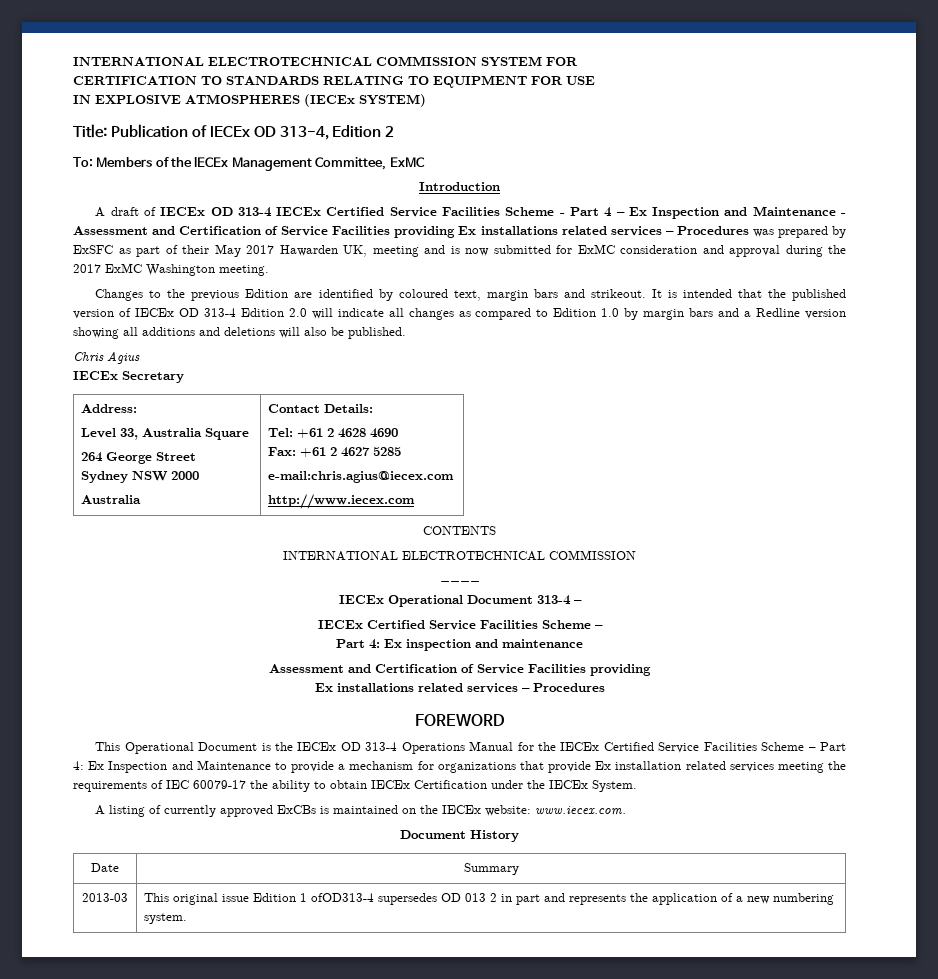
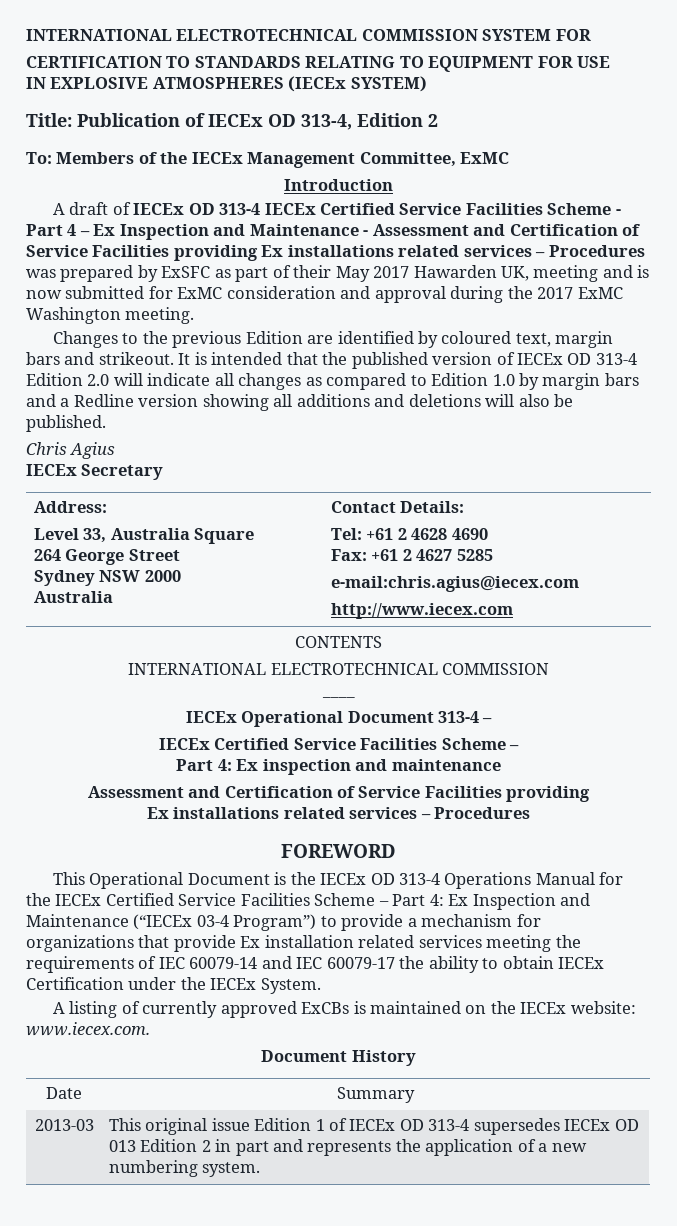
- This Operational Document is the IECEx OD 313-4 Operations Manual for the IECEx Certified Service Facilities Scheme – Part 4: Ex Inspection and Maintenance to provide a mechanism for organizations that provide Ex installation related services meeting the requirements of IEC 60079-17 the ability to obtain IECEx Certification under the IECEx System.
+ This Operational Document is the IECEx OD 313-4 Operations Manual for the IECEx Certified Service Facilities Scheme – Part 4: Ex Inspection and Maintenance (“IECEx 03-4 Program”) to provide a mechanism for organizations that provide Ex installation related services meeting the requirements of IEC 60079-14 and IEC 60079-17 the ability to obtain IECEx Certification under the IECEx System.
- 2013-03 | This original issue Edition 1 ofOD313-4 supersedes OD 013 2 in part and represents the application of a new numbering system.
+ 2013-03 | This original issue Edition 1 of IECEx OD 313-4 supersedes IECEx OD 013 Edition 2 in part and represents the application of a new numbering system.

